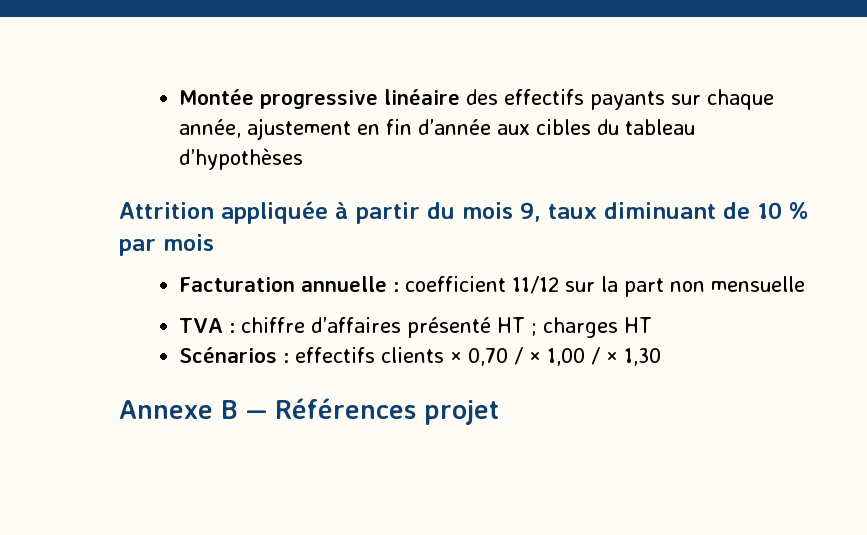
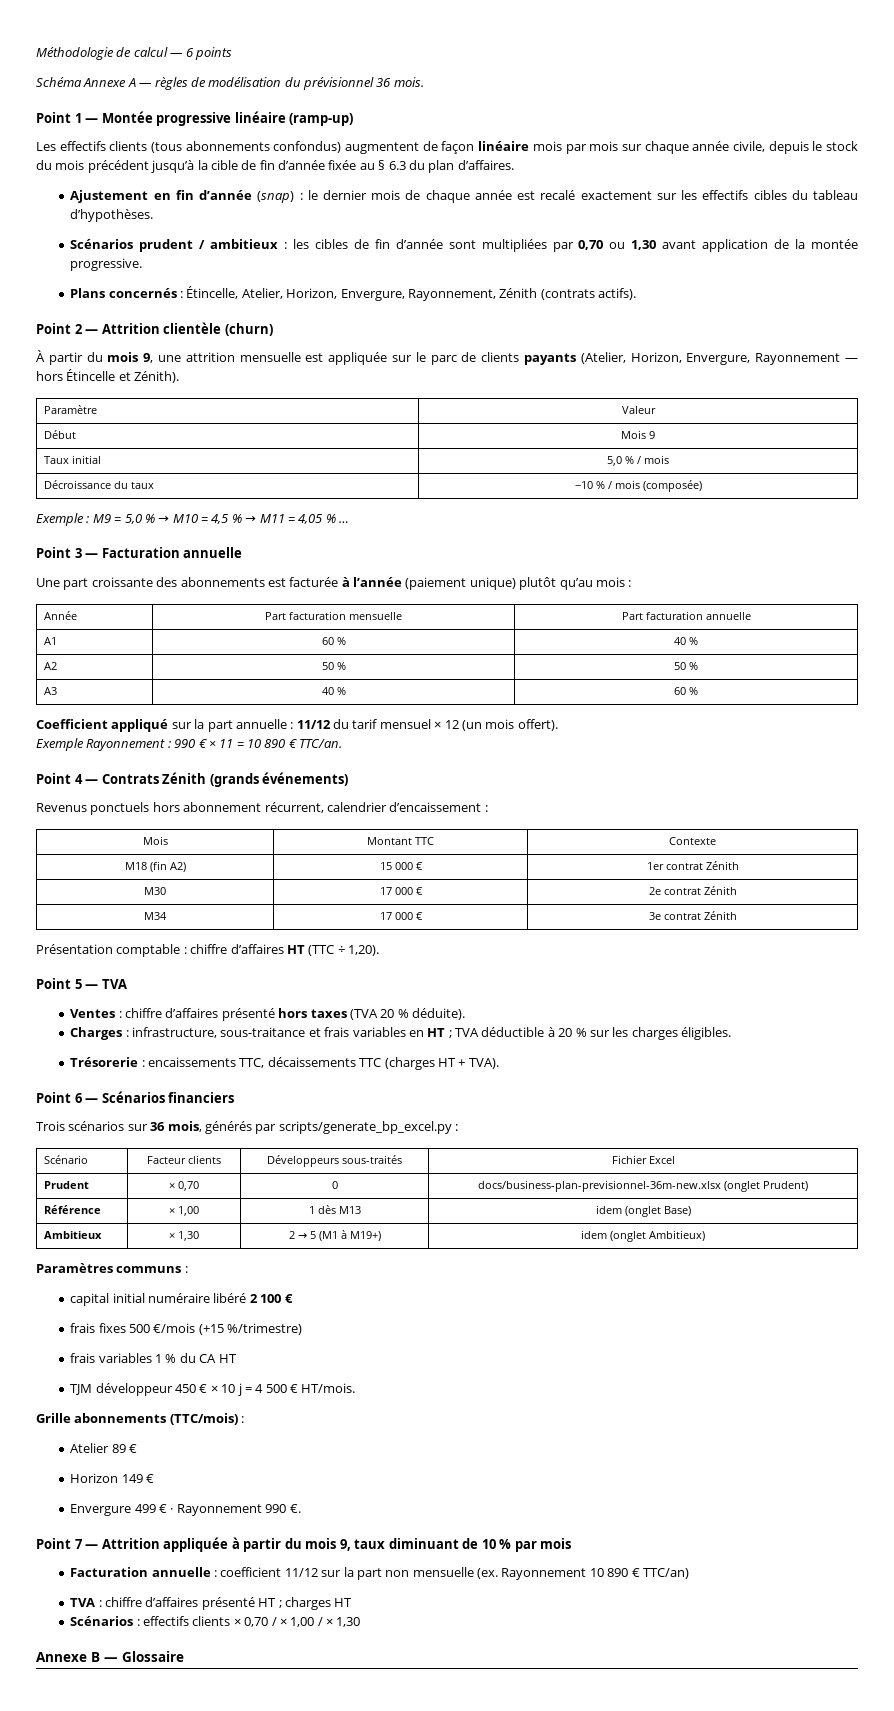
- Montée progressive linéaire des effectifs payants sur chaque année, ajustement en fin d’année aux cibles du tableau d’hypothèses
- Attrition appliquée à partir du mois 9, taux diminuant de 10 % par mois
+ Méthodologie de calcul — 6 points
+ Schéma Annexe A — règles de modélisation du prévisionnel 36 mois.
+ Point 1 — Montée progressive linéaire (ramp-up)
+ Les effectifs clients (tous abonnements confondus) augmentent de façon linéaire mois par mois sur chaque année civile, depuis le stock du mois précédent jusqu’à la cible de fin d’année fixée au § 6.3 du plan d’affaires.
+ Ajustement en fin d’année (snap) : le dernier mois de chaque année est recalé exactement sur les effectifs cibles du tableau d’hypothèses.
+ Scénarios prudent / ambitieux : les cibles de fin d’année sont multipliées par 0,70 ou 1,30 avant application de la montée progressive.
+ Plans concernés : Étincelle, Atelier, Horizon, Envergure, Rayonnement, Zénith (contrats actifs).
+ Point 2 — Attrition clientèle (churn)
+ À partir du mois 9, une attrition mensuelle est appliquée sur le parc de clients payants (Atelier, Horizon, Envergure, Rayonnement — hors Étincelle et Zénith).
+ Paramètre | Valeur
+ Début | Mois 9
+ Taux initial | 5,0 % / mois
+ Décroissance du taux | −10 % / mois (composée)
+ Exemple : M9 = 5,0 % → M10 = 4,5 % → M11 = 4,05 % …
+ Point 3 — Facturation annuelle
+ Une part croissante des abonnements est facturée à l’année (paiement unique) plutôt qu’au mois :
+ Année | Part facturation mensuelle | Part facturation annuelle
+ A1 | 60 % | 40 %
+ A2 | 50 % | 50 %
+ A3 | 40 % | 60 %
+ Coefficient appliqué sur la part annuelle : 11/12 du tarif mensuel × 12 (un mois offert).
+ Exemple Rayonnement : 990 € × 11 = 10 890 € TTC/an.
+ Point 4 — Contrats Zénith (grands événements)
+ Revenus ponctuels hors abonnement récurrent, calendrier d’encaissement :
+ Mois | Montant TTC | Contexte
+ M18 (fin A2) | 15 000 € | 1er contrat Zénith
+ M30 | 17 000 € | 2e contrat Zénith
+ M34 | 17 000 € | 3e contrat Zénith
+ Présentation comptable : chiffre d’affaires HT (TTC ÷ 1,20).
+ Point 5 — TVA
+ Ventes : chiffre d’affaires présenté hors taxes (TVA 20 % déduite).
+ Charges : infrastructure, sous-traitance et frais variables en HT ; TVA déductible à 20 % sur les charges éligibles.
+ Trésorerie : encaissements TTC, décaissements TTC (charges HT + TVA).
+ Point 6 — Scénarios financiers
+ Trois scénarios sur 36 mois, générés par scripts/generate_bp_excel.py :
+ Scénario | Facteur clients | Développeurs sous-traités | Fichier Excel
+ Prudent | × 0,70 | 0 | docs/business-plan-previsionnel-36m-new.xlsx (onglet Prudent)
+ Référence | × 1,00 | 1 dès M13 | idem (onglet Base)
+ Ambitieux | × 1,30 | 2 → 5 (M1 à M19+) | idem (onglet Ambitieux)
+ Paramètres communs :
+ capital initial numéraire libéré 2 100 €
+ frais fixes 500 €/mois (+15 %/trimestre)
+ frais variables 1 % du CA HT
+ TJM développeur 450 € × 10 j = 4 500 € HT/mois.
+ Grille abonnements (TTC/mois) :
+ Atelier 89 €
+ Horizon 149 €
+ Envergure 499 € · Rayonnement 990 €.
+ Point 7 — Attrition appliquée à partir du mois 9, taux diminuant de 10 % par mois
- Facturation annuelle : coefficient 11/12 sur la part non mensuelle
+ Facturation annuelle : coefficient 11/12 sur la part non mensuelle (ex. Rayonnement 10 890 € TTC/an)
- Annexe B — Références projet
+ Annexe B — Glossaire

